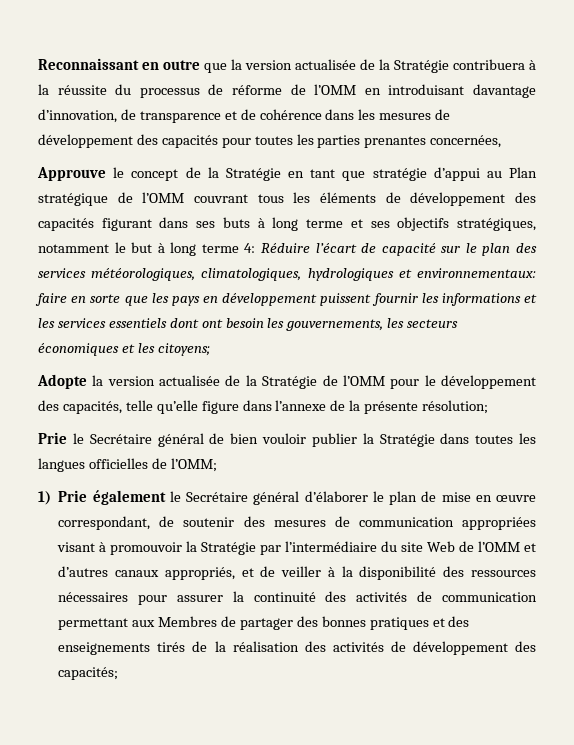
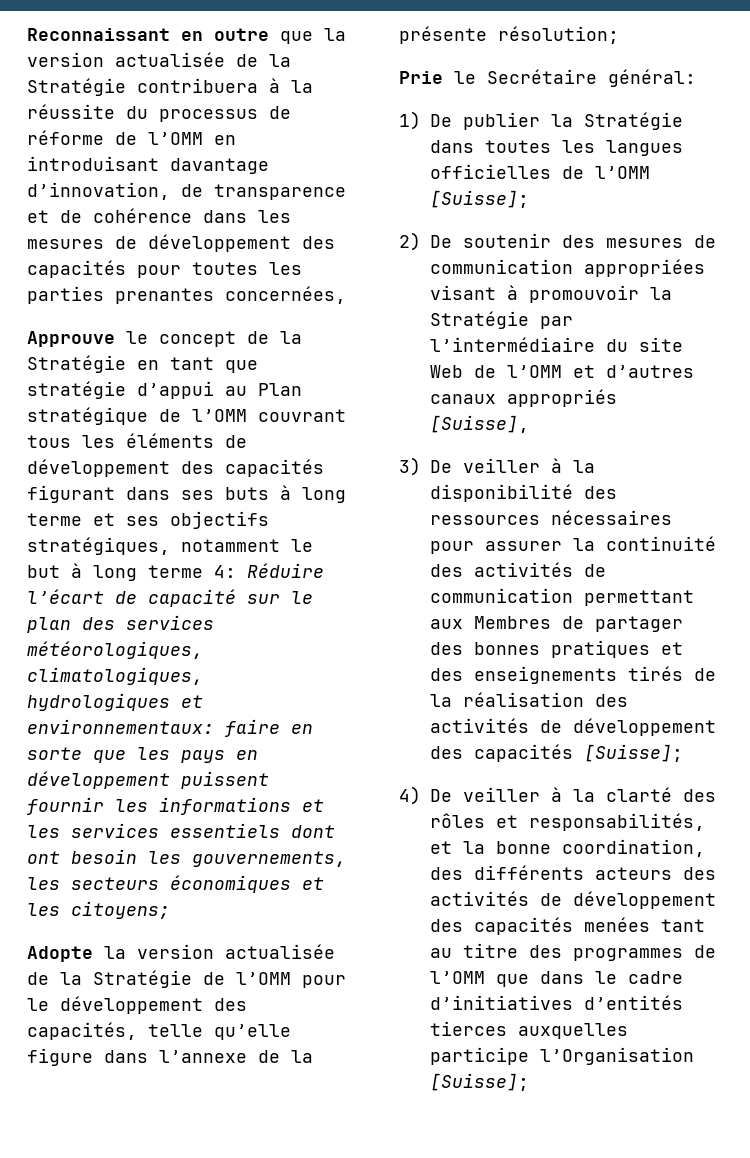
- Prie le Secrétaire général de bien vouloir publier la Stratégie dans toutes les langues officielles de l’OMM;
- 1) Prie également le Secrétaire général d’élaborer le plan de mise en œuvre correspondant, de soutenir des mesures de communication appropriées visant à promouvoir la Stratégie par l’intermédiaire du site Web de l’OMM et d’autres canaux appropriés, et de veiller à la disponibilité des ressources nécessaires pour assurer la continuité des activités de communication permettant aux Membres de partager des bonnes pratiques et des enseignements tirés de la réalisation des activités de développement des capacités;
+ Prie le Secrétaire général:
+ 1) De publier la Stratégie dans toutes les langues officielles de l’OMM [Suisse];
+ 2) De soutenir des mesures de communication appropriées visant à promouvoir la Stratégie par l’intermédiaire du site Web de l’OMM et d’autres canaux appropriés [Suisse],
+ 3) De veiller à la disponibilité des ressources nécessaires pour assurer la continuité des activités de communication permettant aux Membres de partager des bonnes pratiques et des enseignements tirés de la réalisation des activités de développement des capacités [Suisse];
+ 4) De veiller à la clarté des rôles et responsabilités, et la bonne coordination, des différents acteurs des activités de développement des capacités menées tant au titre des programmes de l’OMM que dans le cadre d’initiatives d’entités tierces auxquelles participe l’Organisation [Suisse];

